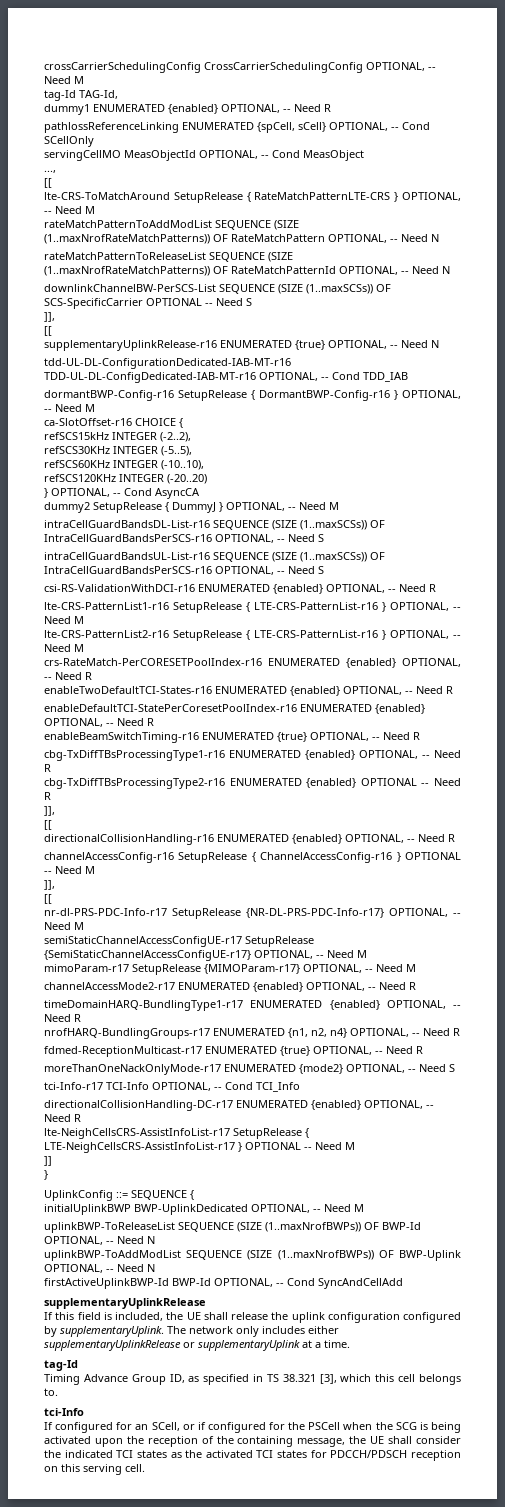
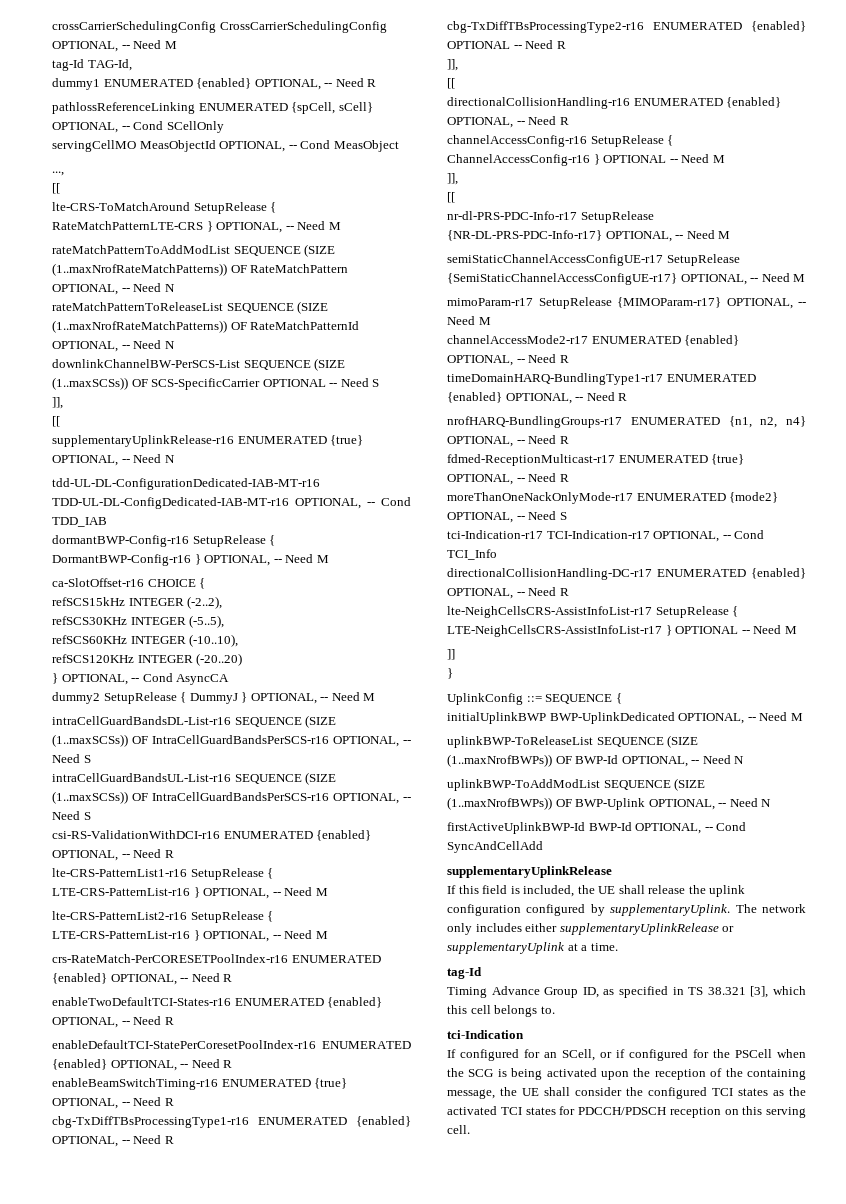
- tci-Info-r17 TCI-Info OPTIONAL, -- Cond TCI_Info
+ tci-Indication-r17 TCI-Indication-r17 OPTIONAL, -- Cond TCI_Info
- tci-Info
+ tci-Indication
- If configured for an SCell, or if configured for the PSCell when the SCG is being activated upon the reception of the containing message, the UE shall consider the indicated TCI states as the activated TCI states for PDCCH/PDSCH reception on this serving cell.
+ If configured for an SCell, or if configured for the PSCell when the SCG is being activated upon the reception of the containing message, the UE shall consider the configured TCI states as the activated TCI states for PDCCH/PDSCH reception on this serving cell.

